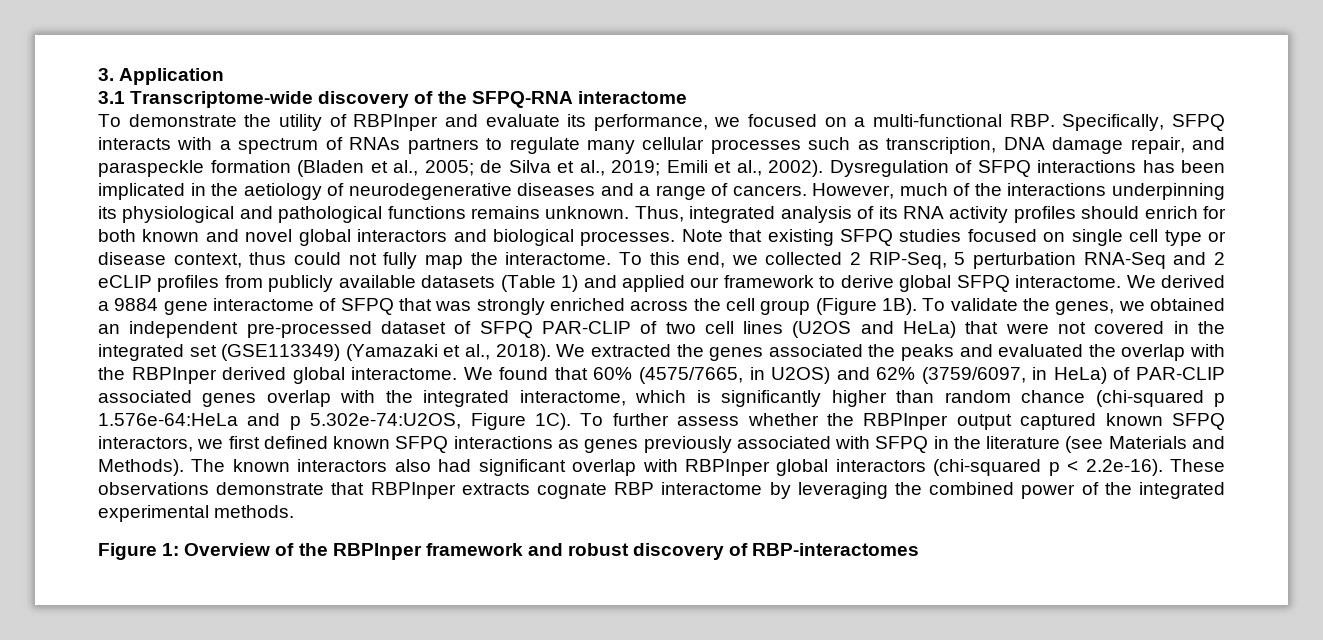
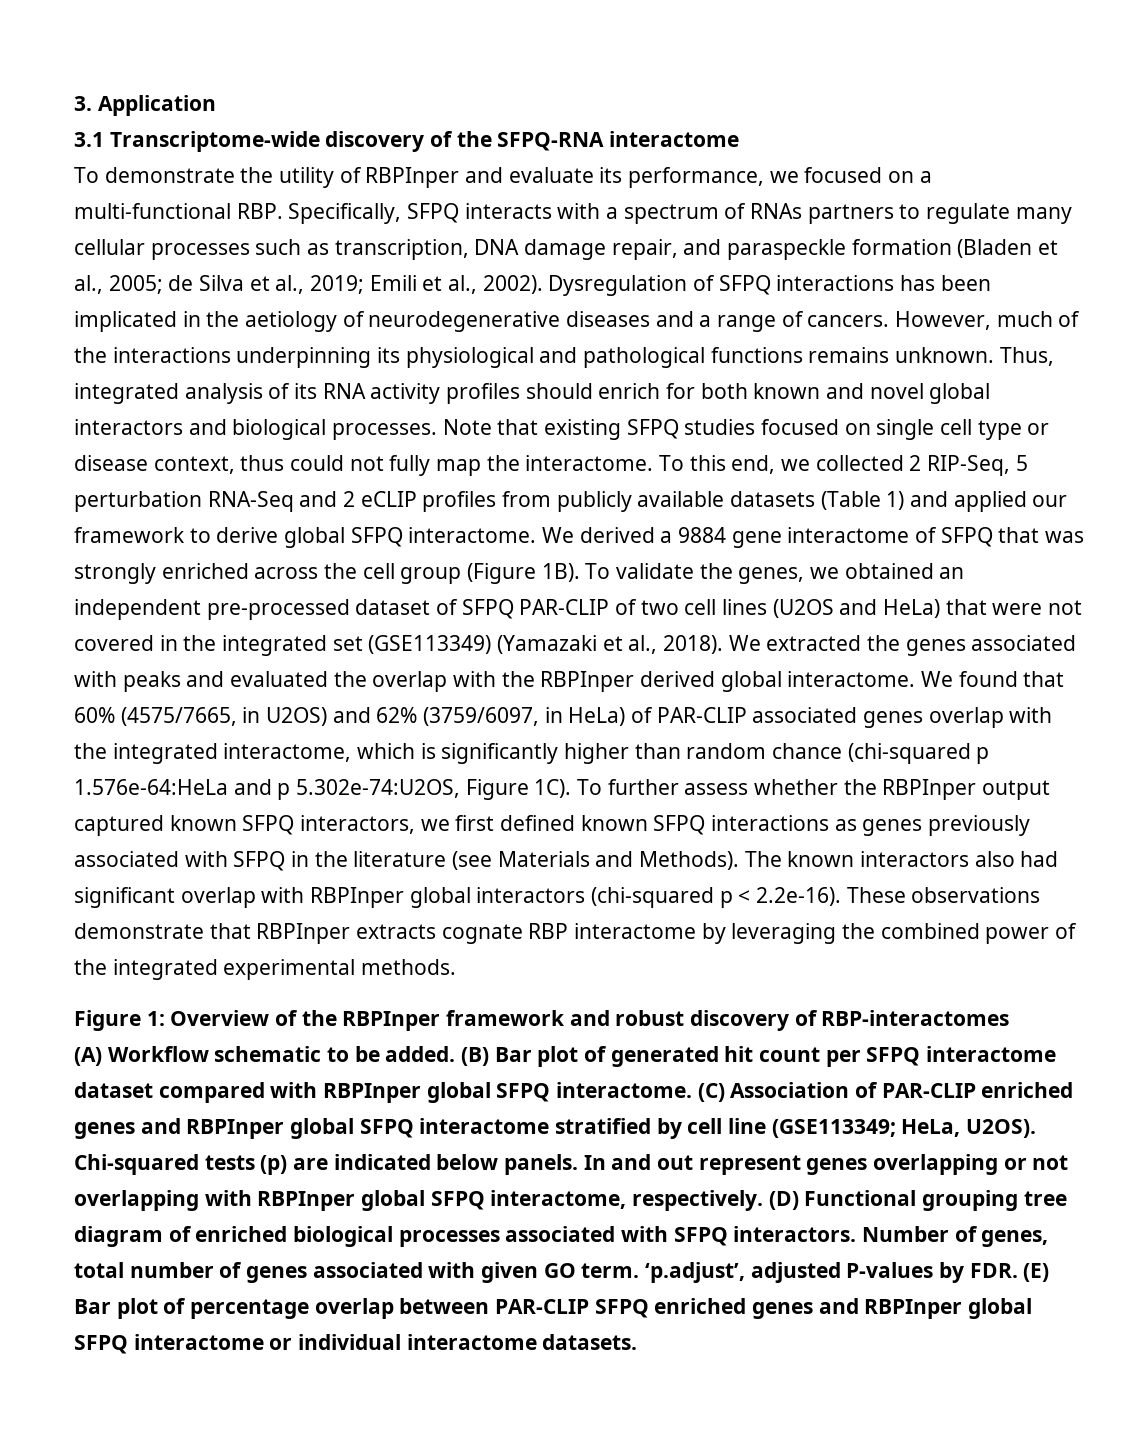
- We extracted the genes associated the peaks and evaluated the overlap with the RBPInper derived global interactome.
+ We extracted the genes associated with peaks and evaluated the overlap with the RBPInper derived global interactome.
+ (A) Workflow schematic to be added. (B) Bar plot of generated hit count per SFPQ interactome dataset compared with RBPInper global SFPQ interactome. (C) Association of PAR-CLIP enriched genes and RBPInper global SFPQ interactome stratified by cell line (GSE113349; HeLa, U2OS). Chi-squared tests (p) are indicated below panels. In and out represent genes overlapping or not overlapping with RBPInper global SFPQ interactome, respectively. (D) Functional grouping tree diagram of enriched biological processes associated with SFPQ interactors. Number of genes, total number of genes associated with given GO term. ‘p.adjust’, adjusted P-values by FDR. (E) Bar plot of percentage overlap between PAR-CLIP SFPQ enriched genes and RBPInper global SFPQ interactome or individual interactome datasets.

